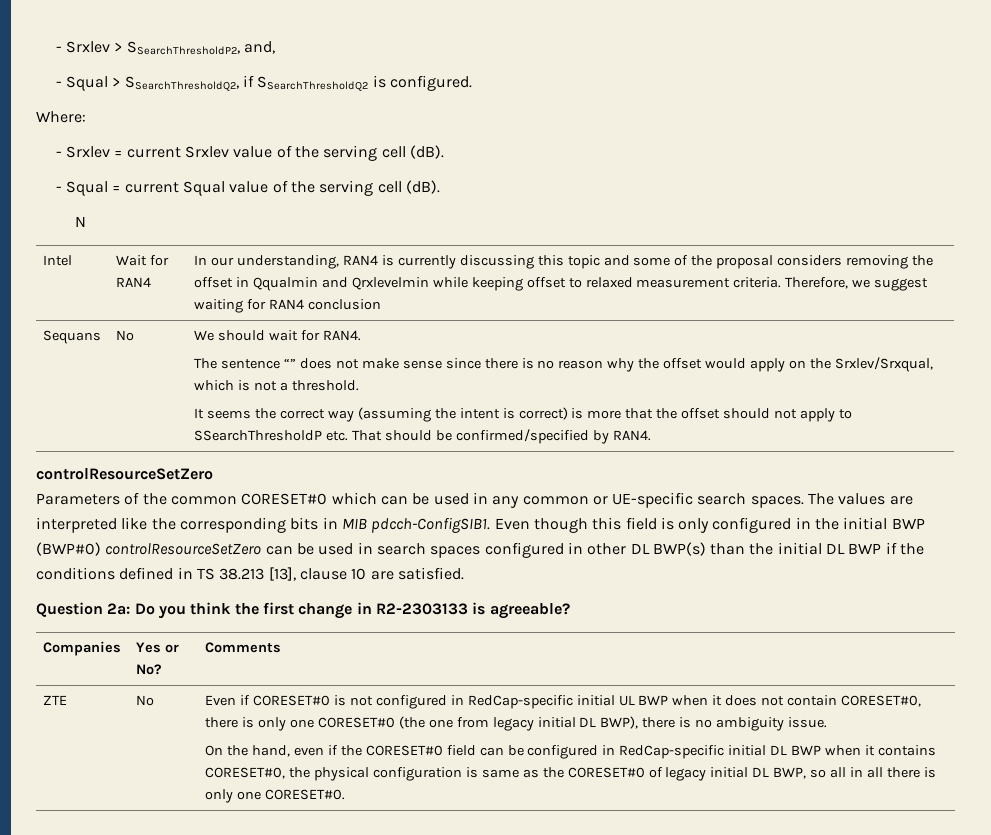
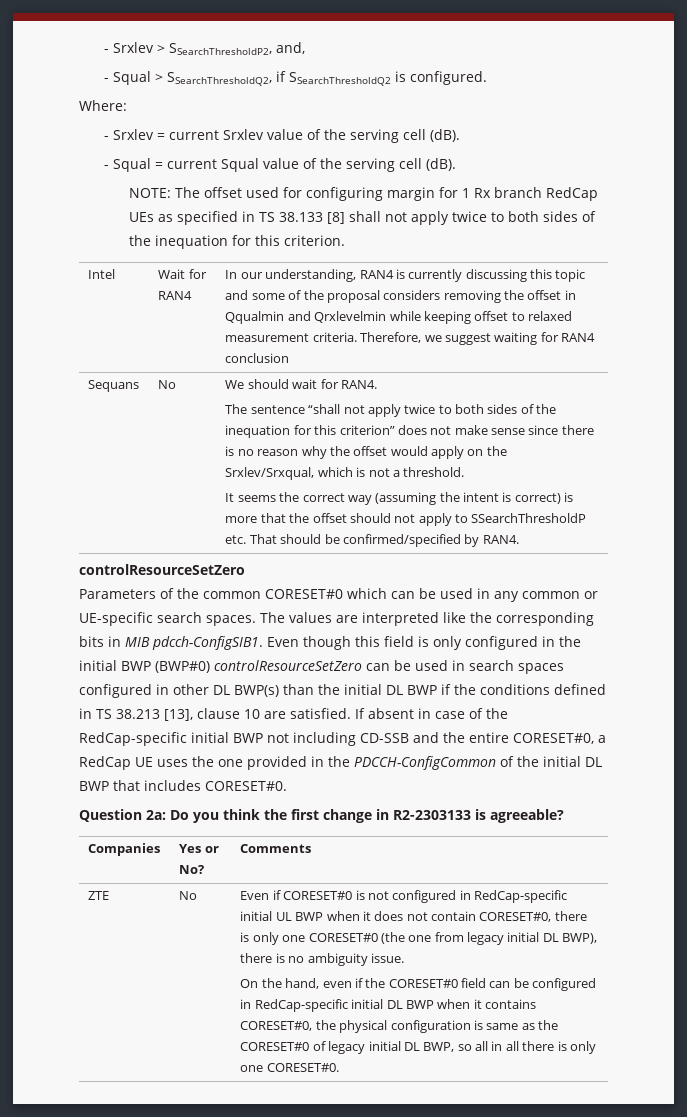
- N
+ NOTE: The offset used for configuring margin for 1 Rx branch RedCap UEs as specified in TS 38.133 [8] shall not apply twice to both sides of the inequation for this criterion.
- The sentence “” does not make sense since there is no reason why the offset would apply on the Srxlev/Srxqual, which is not a threshold.
+ The sentence “shall not apply twice to both sides of the inequation for this criterion” does not make sense since there is no reason why the offset would apply on the Srxlev/Srxqual, which is not a threshold.
+ If absent in case of the RedCap-specific initial BWP not including CD-SSB and the entire CORESET#0, a RedCap UE uses the one provided in the PDCCH-ConfigCommon of the initial DL BWP that includes CORESET#0.

